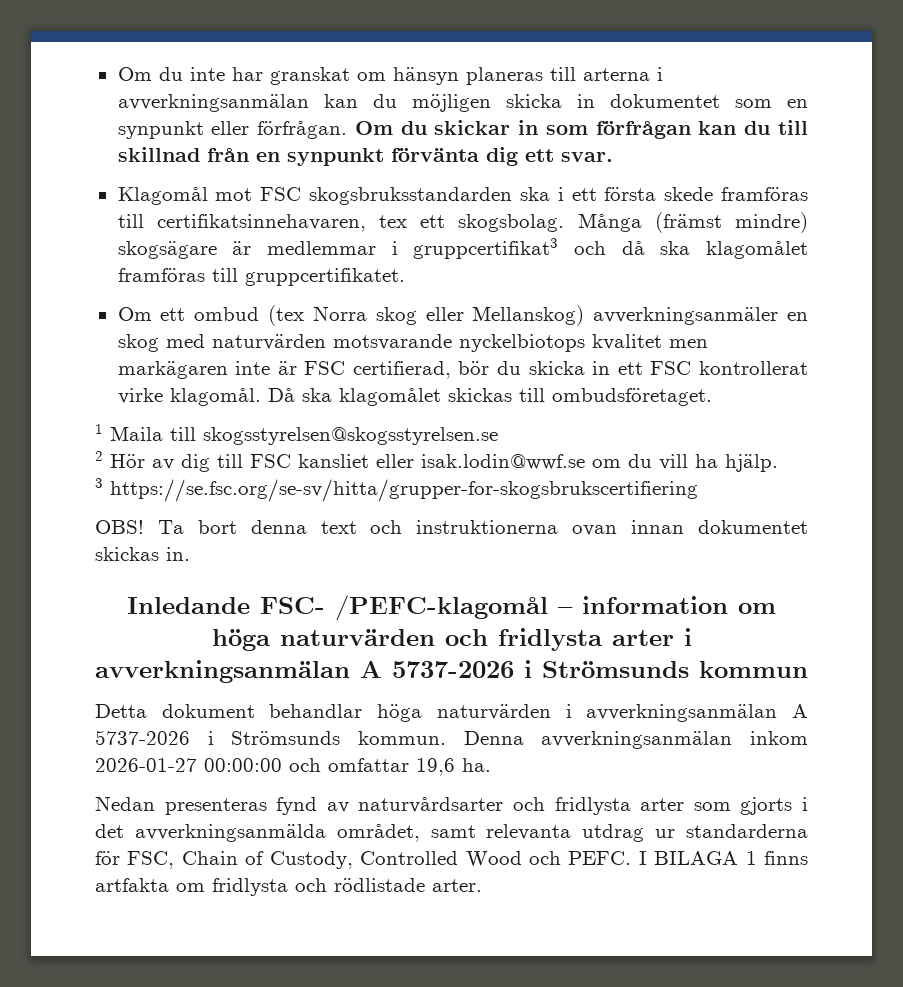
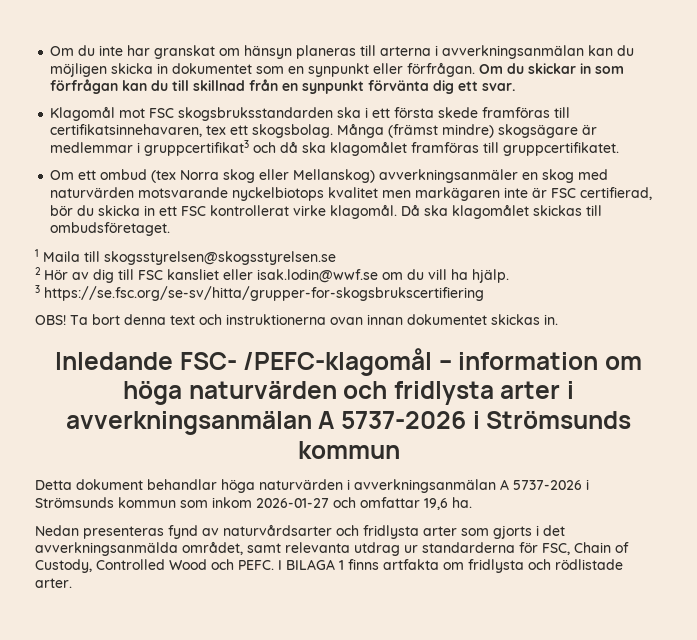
- Detta dokument behandlar höga naturvärden i avverkningsanmälan A 5737-2026 i Strömsunds kommun. Denna avverkningsanmälan inkom 2026-01-27 00:00:00 och omfattar 19,6 ha.
+ Detta dokument behandlar höga naturvärden i avverkningsanmälan A 5737-2026 i Strömsunds kommun som inkom 2026-01-27 och omfattar 19,6 ha.

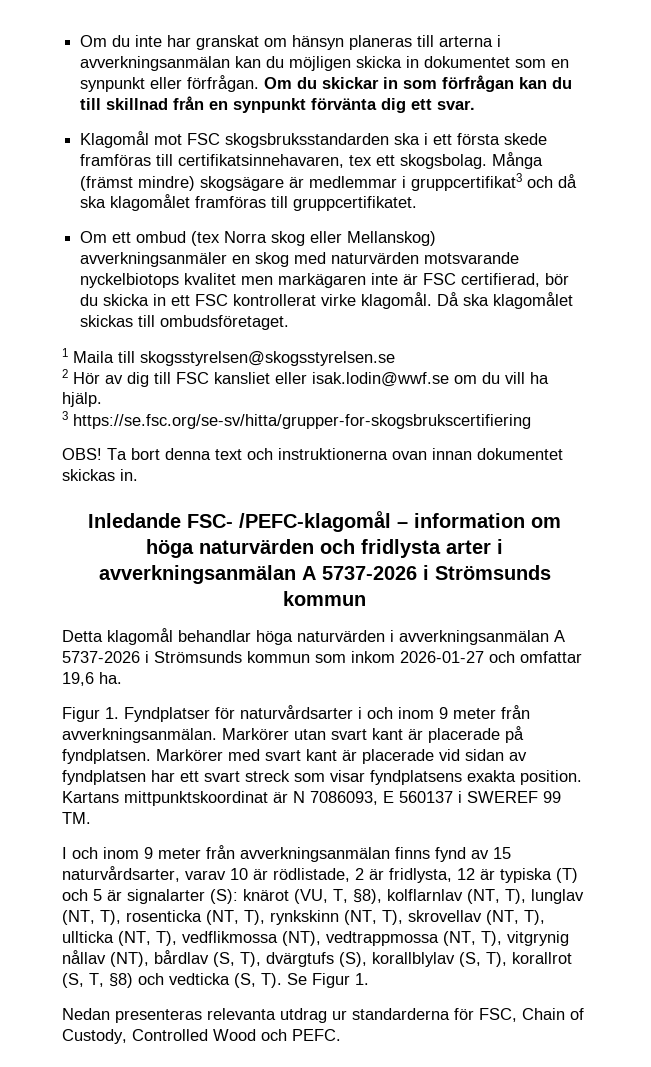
- Detta dokument behandlar höga naturvärden i avverkningsanmälan A 5737-2026 i Strömsunds kommun som inkom 2026-01-27 och omfattar 19,6 ha.
+ Detta klagomål behandlar höga naturvärden i avverkningsanmälan A 5737-2026 i Strömsunds kommun som inkom 2026-01-27 och omfattar 19,6 ha.
- Nedan presenteras fynd av naturvårdsarter och fridlysta arter som gjorts i det avverkningsanmälda området, samt relevanta utdrag ur standarderna för FSC, Chain of Custody, Controlled Wood och PEFC. I BILAGA 1 finns artfakta om fridlysta och rödlistade arter.
+ Figur 1. Fyndplatser för naturvårdsarter i och inom 9 meter från avverkningsanmälan. Markörer utan svart kant är placerade på fyndplatsen. Markörer med svart kant är placerade vid sidan av fyndplatsen har ett svart streck som visar fyndplatsens exakta position. Kartans mittpunktskoordinat är N 7086093, E 560137 i SWEREF 99 TM.
+ I och inom 9 meter från avverkningsanmälan finns fynd av 15 naturvårdsarter, varav 10 är rödlistade, 2 är fridlysta, 12 är typiska (T) och 5 är signalarter (S): knärot (VU, T, §8), kolflarnlav (NT, T), lunglav (NT, T), rosenticka (NT, T), rynkskinn (NT, T), skrovellav (NT, T), ullticka (NT, T), vedflikmossa (NT), vedtrappmossa (NT, T), vitgrynig nållav (NT), bårdlav (S, T), dvärgtufs (S), korallblylav (S, T), korallrot (S, T, §8) och vedticka (S, T). Se Figur 1.
+ Nedan presenteras relevanta utdrag ur standarderna för FSC, Chain of Custody, Controlled Wood och PEFC.

